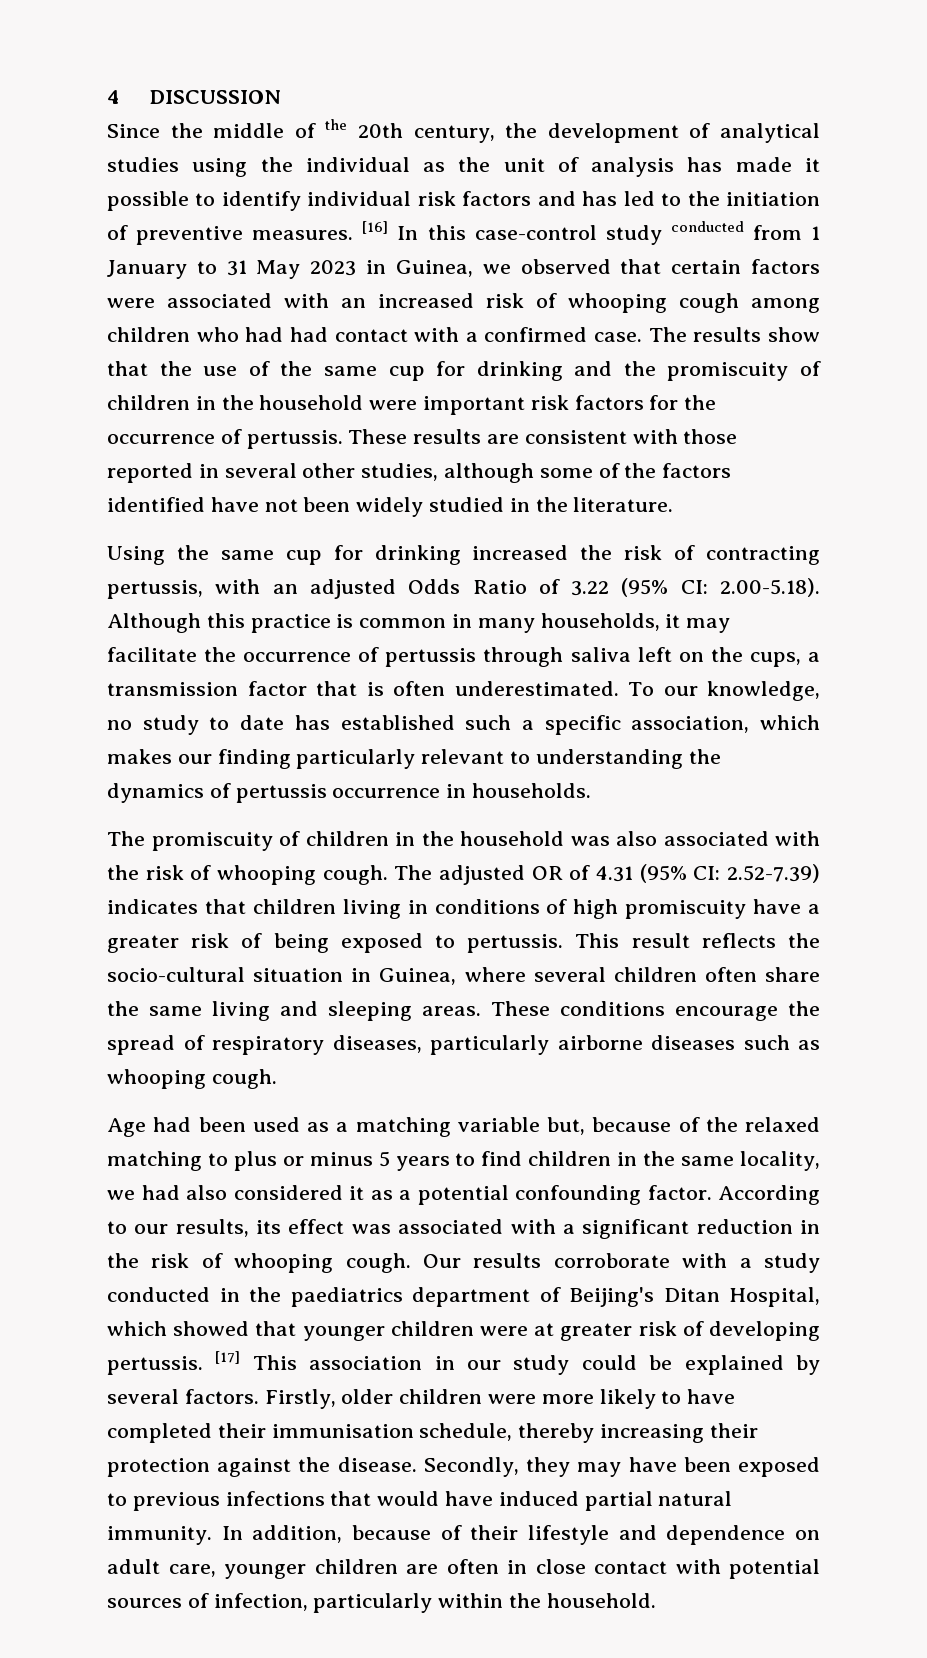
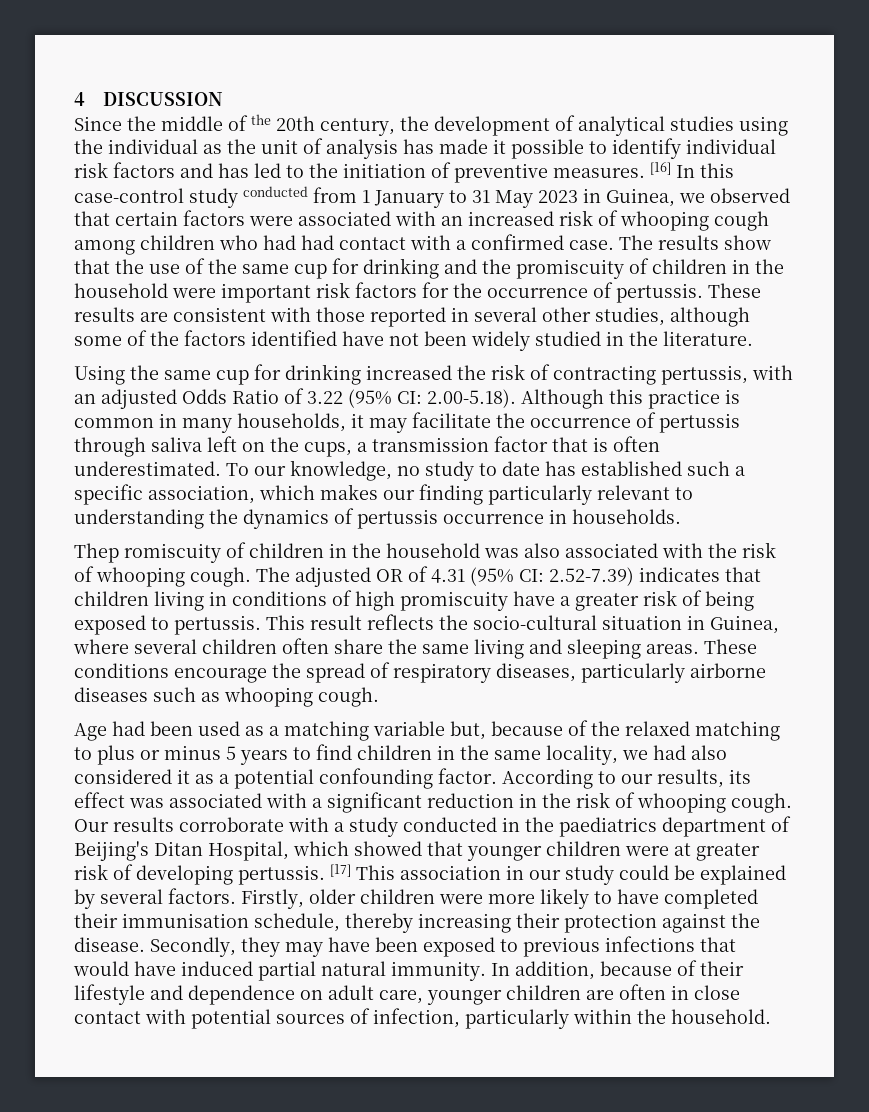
- The promiscuity of children in the household was also associated with the risk of whooping cough.
+ Thep romiscuity of children in the household was also associated with the risk of whooping cough.

